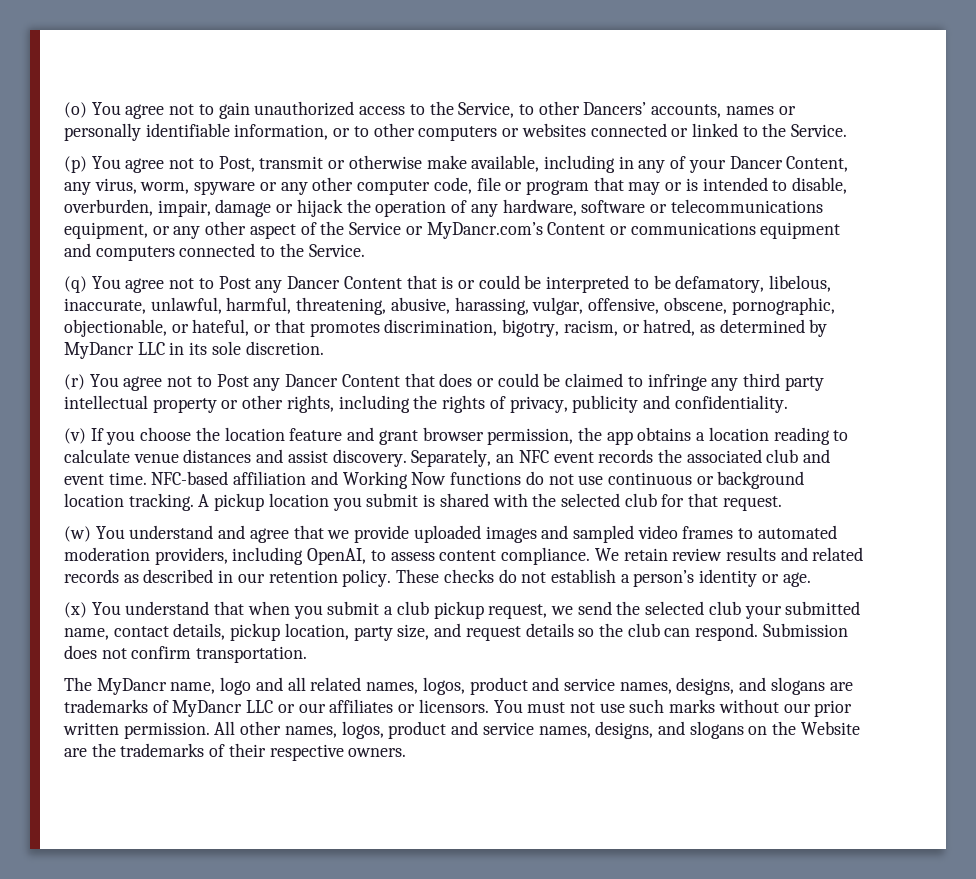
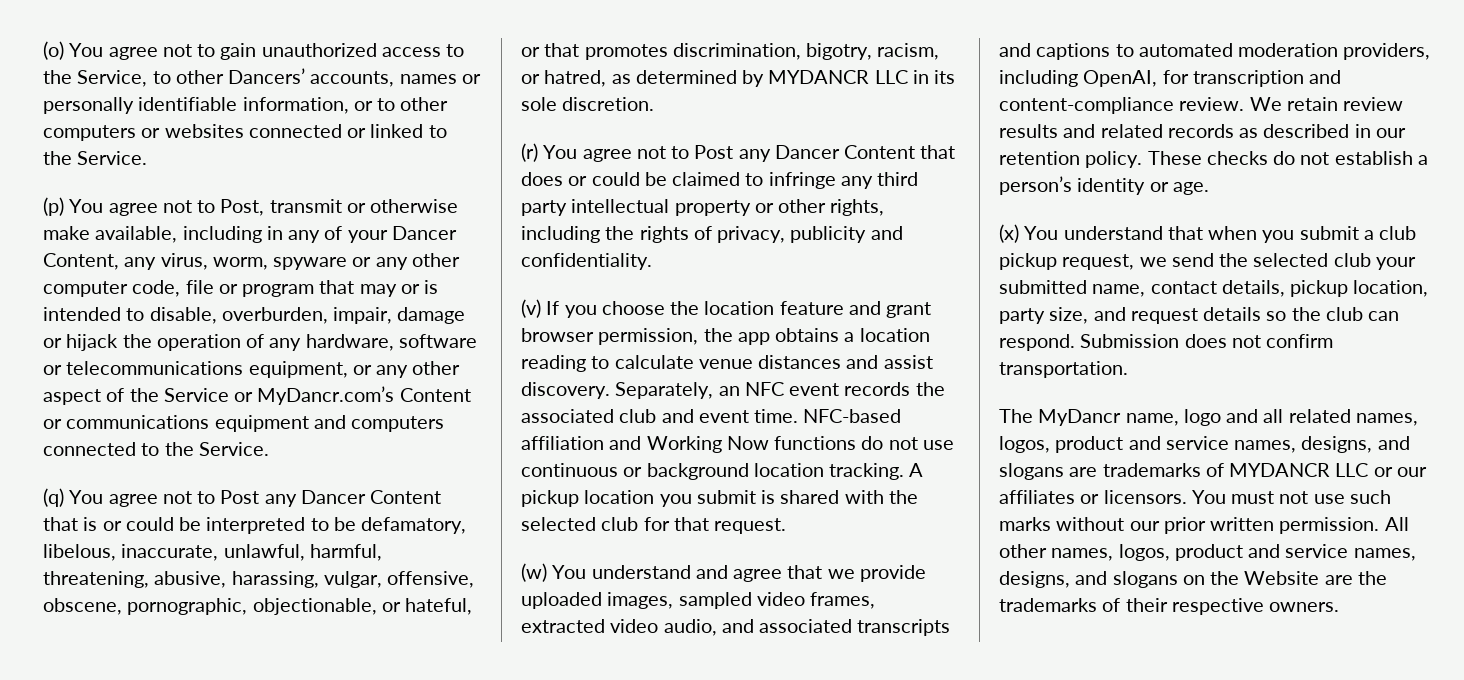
- (q) You agree not to Post any Dancer Content that is or could be interpreted to be defamatory, libelous, inaccurate, unlawful, harmful, threatening, abusive, harassing, vulgar, offensive, obscene, pornographic, objectionable, or hateful, or that promotes discrimination, bigotry, racism, or hatred, as determined by MyDancr LLC in its sole discretion.
+ (q) You agree not to Post any Dancer Content that is or could be interpreted to be defamatory, libelous, inaccurate, unlawful, harmful, threatening, abusive, harassing, vulgar, offensive, obscene, pornographic, objectionable, or hateful, or that promotes discrimination, bigotry, racism, or hatred, as determined by MYDANCR LLC in its sole discretion.
- (w) You understand and agree that we provide uploaded images and sampled video frames to automated moderation providers, including OpenAI, to assess content compliance.
+ (w) You understand and agree that we provide uploaded images, sampled video frames, extracted video audio, and associated transcripts and captions to automated moderation providers, including OpenAI, for transcription and content-compliance review.
- The MyDancr name, logo and all related names, logos, product and service names, designs, and slogans are trademarks of MyDancr LLC or our affiliates or licensors.
+ The MyDancr name, logo and all related names, logos, product and service names, designs, and slogans are trademarks of MYDANCR LLC or our affiliates or licensors.

